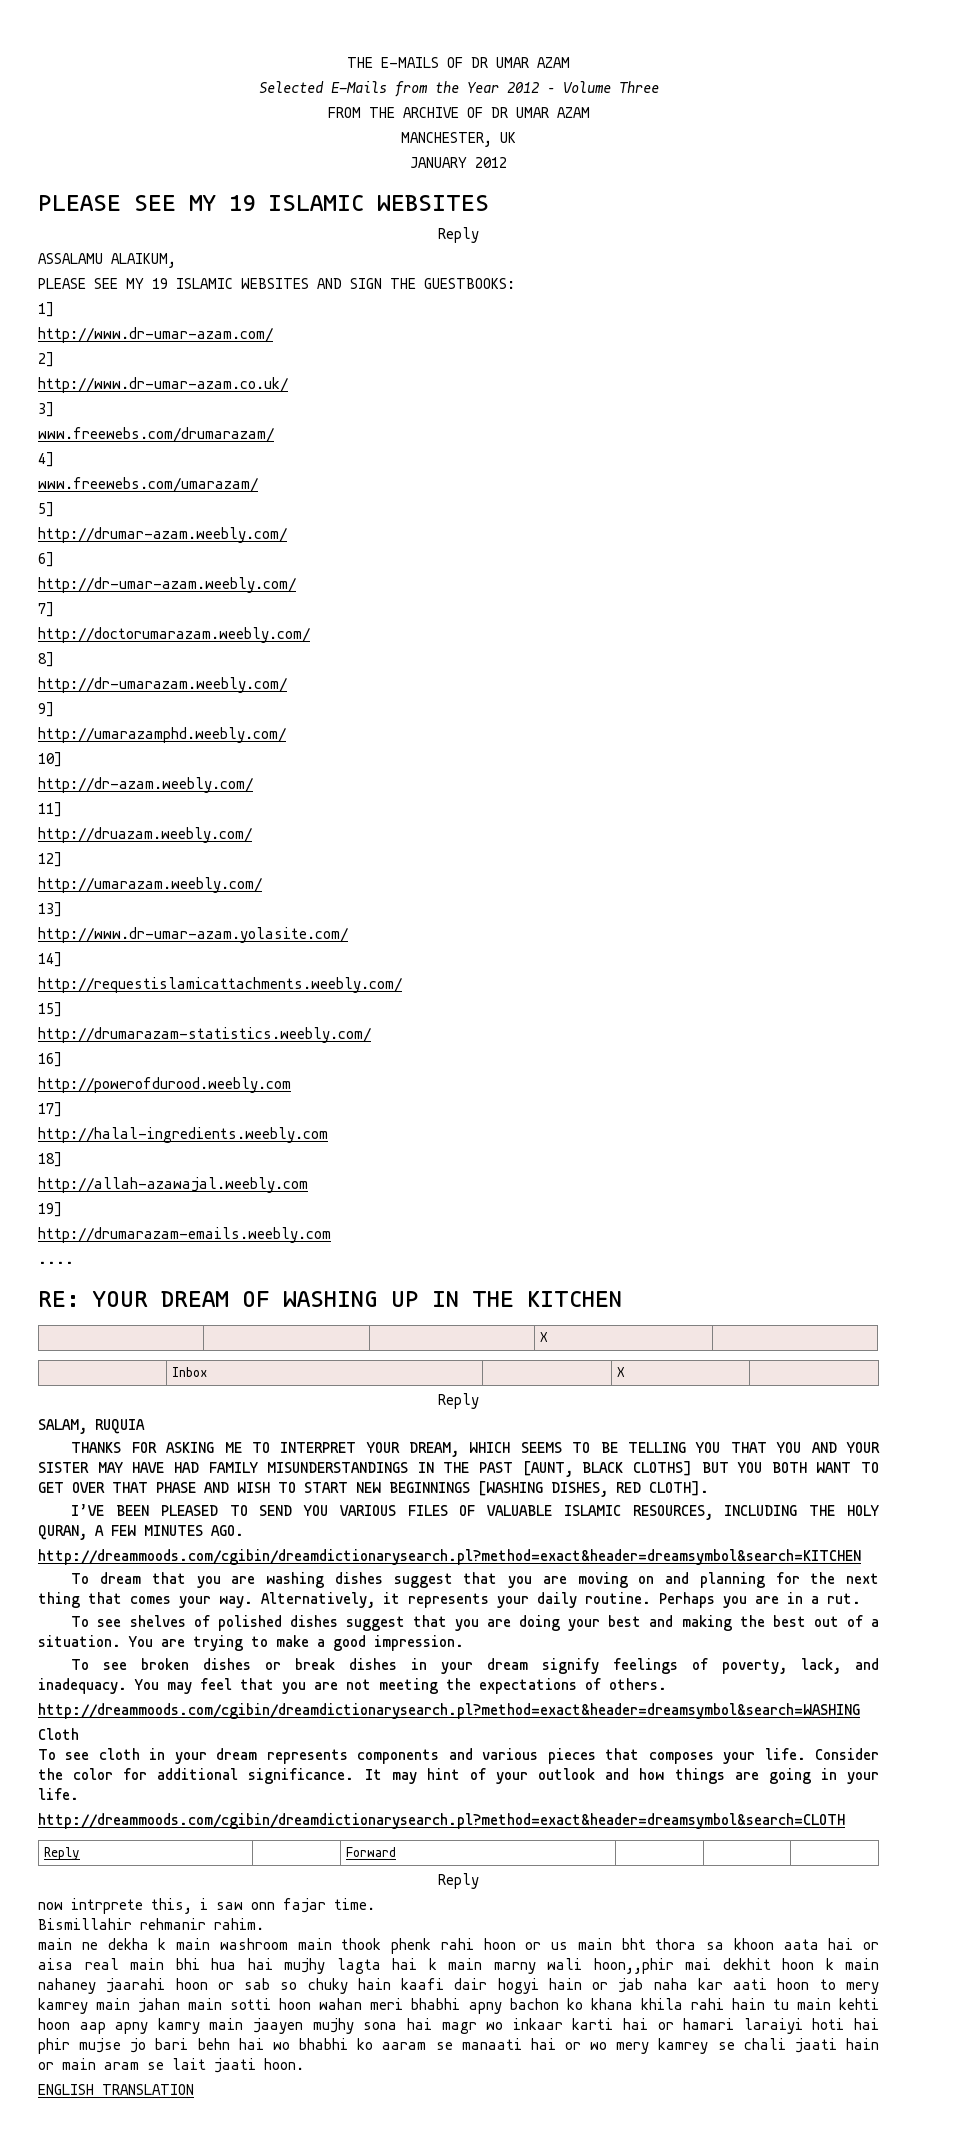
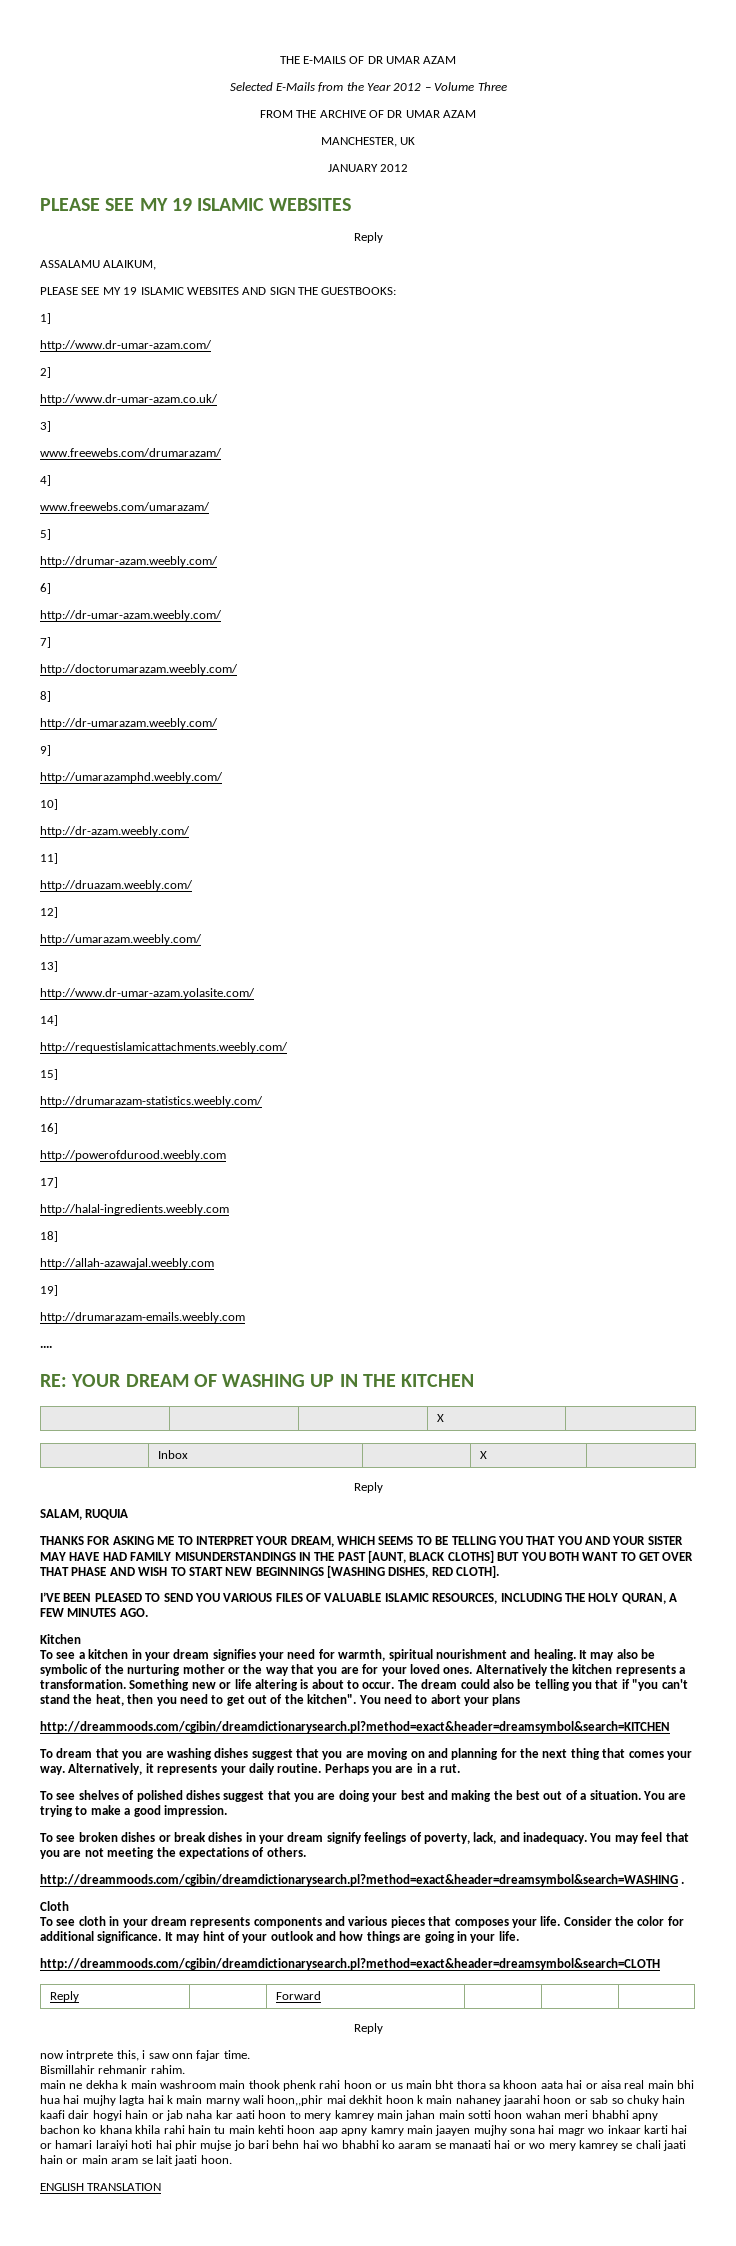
+ Kitchen
+ To see a kitchen in your dream signifies your need for warmth, spiritual nourishment and healing. It may also be symbolic of the nurturing mother or the way that you are for your loved ones. Alternatively the kitchen represents a transformation. Something new or life altering is about to occur. The dream could also be telling you that if "you can't stand the heat, then you need to get out of the kitchen". You need to abort your plans
- http://dreammoods.com/cgibin/dreamdictionarysearch.pl?method=exact&header=dreamsymbol&search=WASHING
+ http://dreammoods.com/cgibin/dreamdictionarysearch.pl?method=exact&header=dreamsymbol&search=WASHING .

